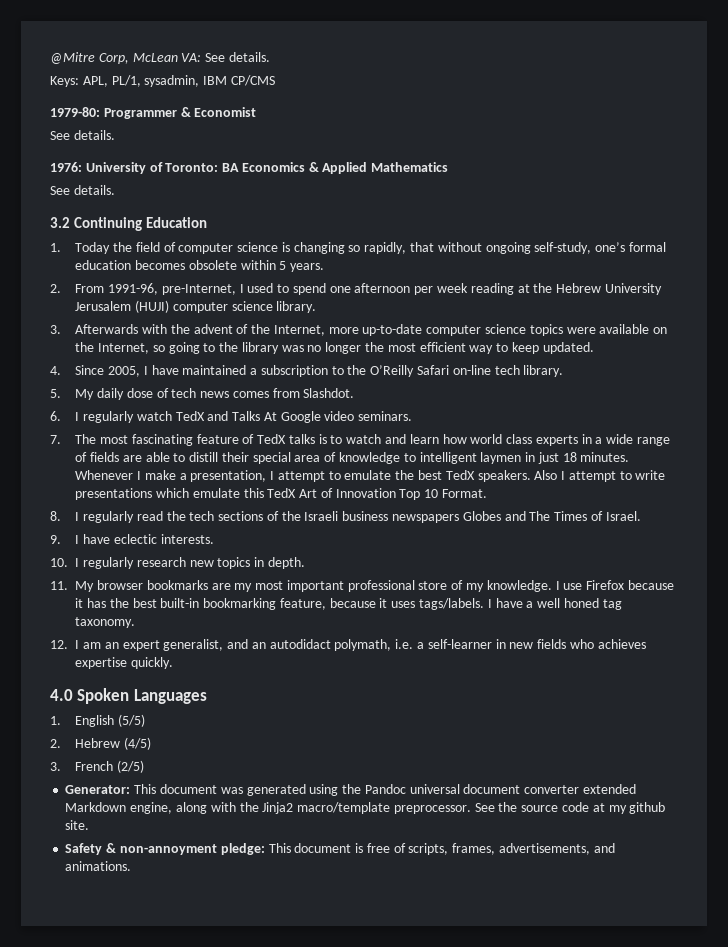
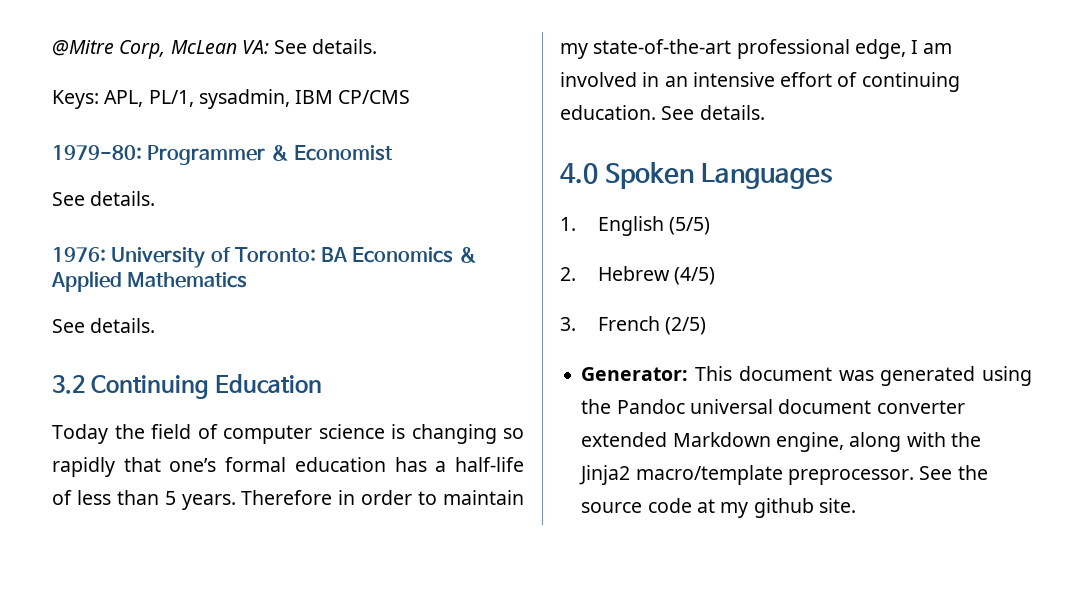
- 1. Today the field of computer science is changing so rapidly, that without ongoing self-study, one’s formal education becomes obsolete within 5 years.
- 2. From 1991-96, pre-Internet, I used to spend one afternoon per week reading at the Hebrew University Jerusalem (HUJI) computer science library.
- 3. Afterwards with the advent of the Internet, more up-to-date computer science topics were available on the Internet, so going to the library was no longer the most efficient way to keep updated.
- 4. Since 2005, I have maintained a subscription to the O’Reilly Safari on-line tech library.
- 5. My daily dose of tech news comes from Slashdot.
- 6. I regularly watch TedX and Talks At Google video seminars.
- 7. The most fascinating feature of TedX talks is to watch and learn how world class experts in a wide range of fields are able to distill their special area of knowledge to intelligent laymen in just 18 minutes. Whenever I make a presentation, I attempt to emulate the best TedX speakers. Also I attempt to write presentations which emulate this TedX Art of Innovation Top 10 Format.
- 8. I regularly read the tech sections of the Israeli business newspapers Globes and The Times of Israel.
- 9. I have eclectic interests.
- 10. I regularly research new topics in depth.
- 11. My browser bookmarks are my most important professional store of my knowledge. I use Firefox because it has the best built-in bookmarking feature, because it uses tags/labels. I have a well honed tag taxonomy.
- 12. I am an expert generalist, and an autodidact polymath, i.e. a self-learner in new fields who achieves expertise quickly.
+ Today the field of computer science is changing so rapidly that one’s formal education has a half-life of less than 5 years. Therefore in order to maintain my state-of-the-art professional edge, I am involved in an intensive effort of continuing education. See details.
- Safety & non-annoyment pledge: This document is free of scripts, frames, advertisements, and animations.

